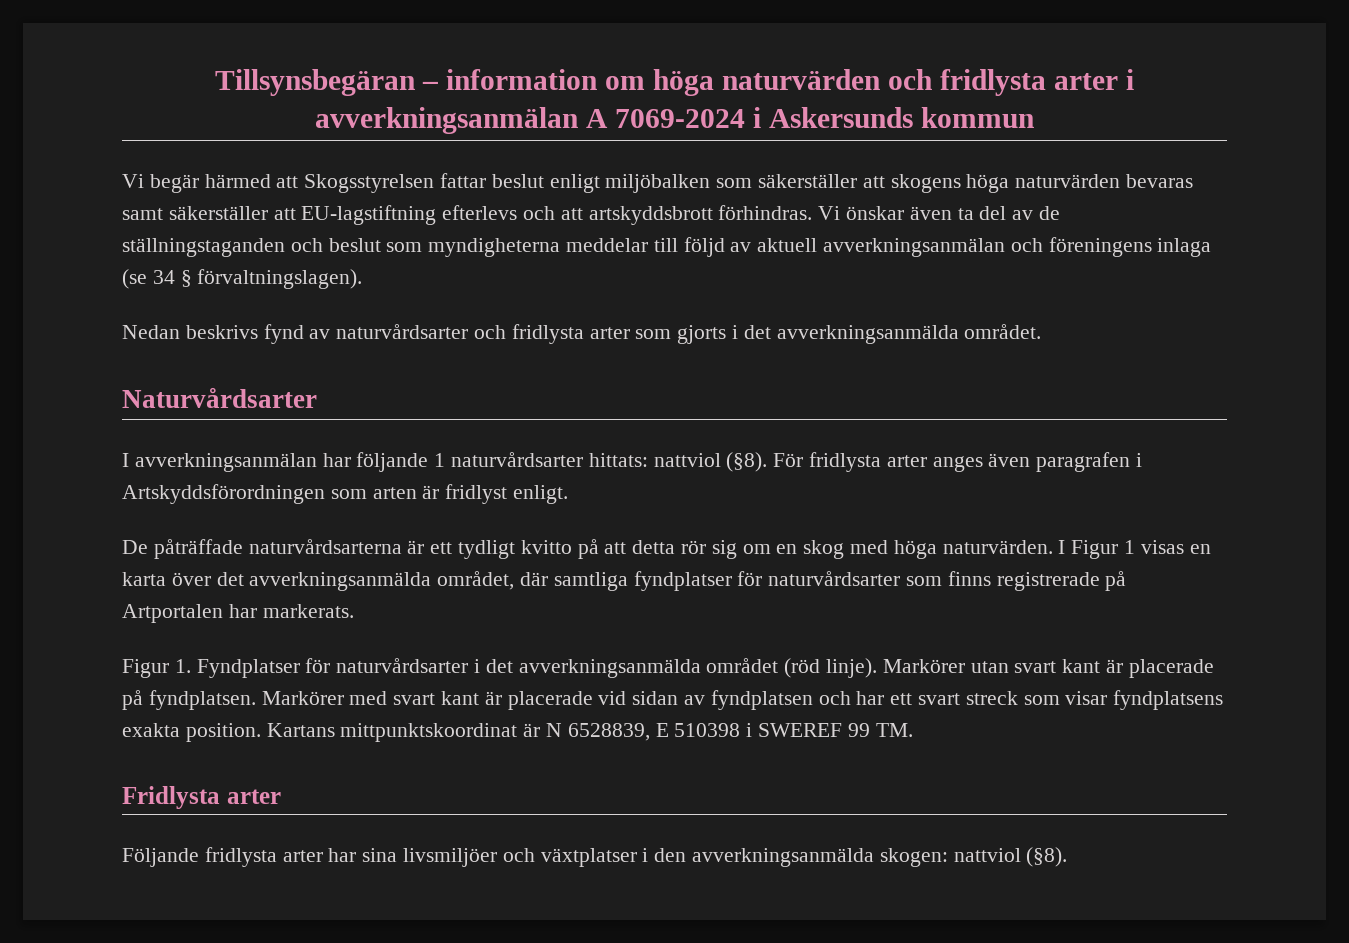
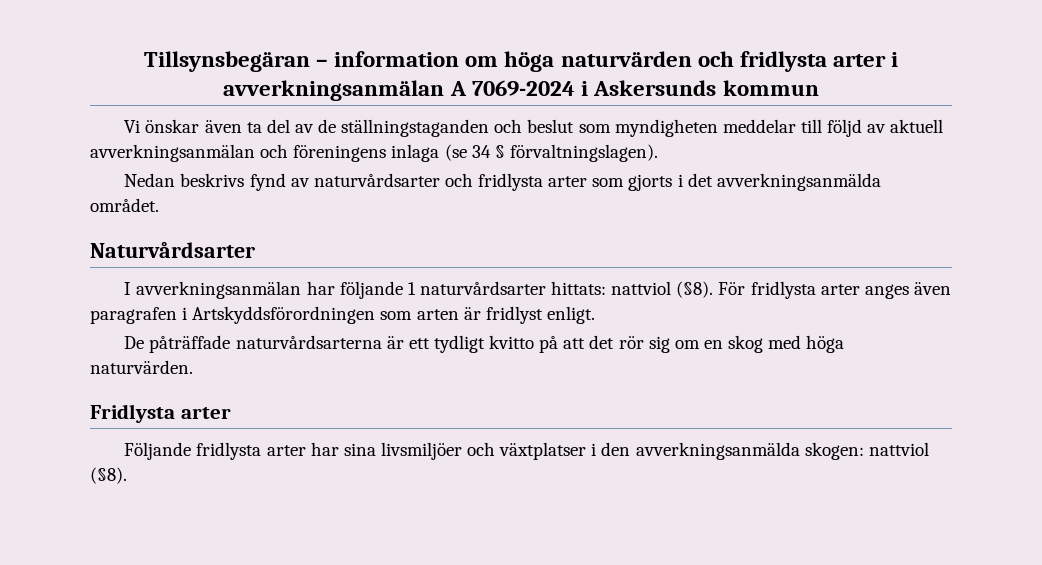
- Vi begär härmed att Skogsstyrelsen fattar beslut enligt miljöbalken som säkerställer att skogens höga naturvärden bevaras samt säkerställer att EU-lagstiftning efterlevs och att artskyddsbrott förhindras. Vi önskar även ta del av de ställningstaganden och beslut som myndigheterna meddelar till följd av aktuell avverkningsanmälan och föreningens inlaga (se 34 § förvaltningslagen).
+ Vi önskar även ta del av de ställningstaganden och beslut som myndigheten meddelar till följd av aktuell avverkningsanmälan och föreningens inlaga (se 34 § förvaltningslagen).
- De påträffade naturvårdsarterna är ett tydligt kvitto på att detta rör sig om en skog med höga naturvärden. I Figur 1 visas en karta över det avverkningsanmälda området, där samtliga fyndplatser för naturvårdsarter som finns registrerade på Artportalen har markerats.
- Figur 1. Fyndplatser för naturvårdsarter i det avverkningsanmälda området (röd linje). Markörer utan svart kant är placerade på fyndplatsen. Markörer med svart kant är placerade vid sidan av fyndplatsen och har ett svart streck som visar fyndplatsens exakta position. Kartans mittpunktskoordinat är N 6528839, E 510398 i SWEREF 99 TM.
+ De påträffade naturvårdsarterna är ett tydligt kvitto på att det rör sig om en skog med höga naturvärden.

